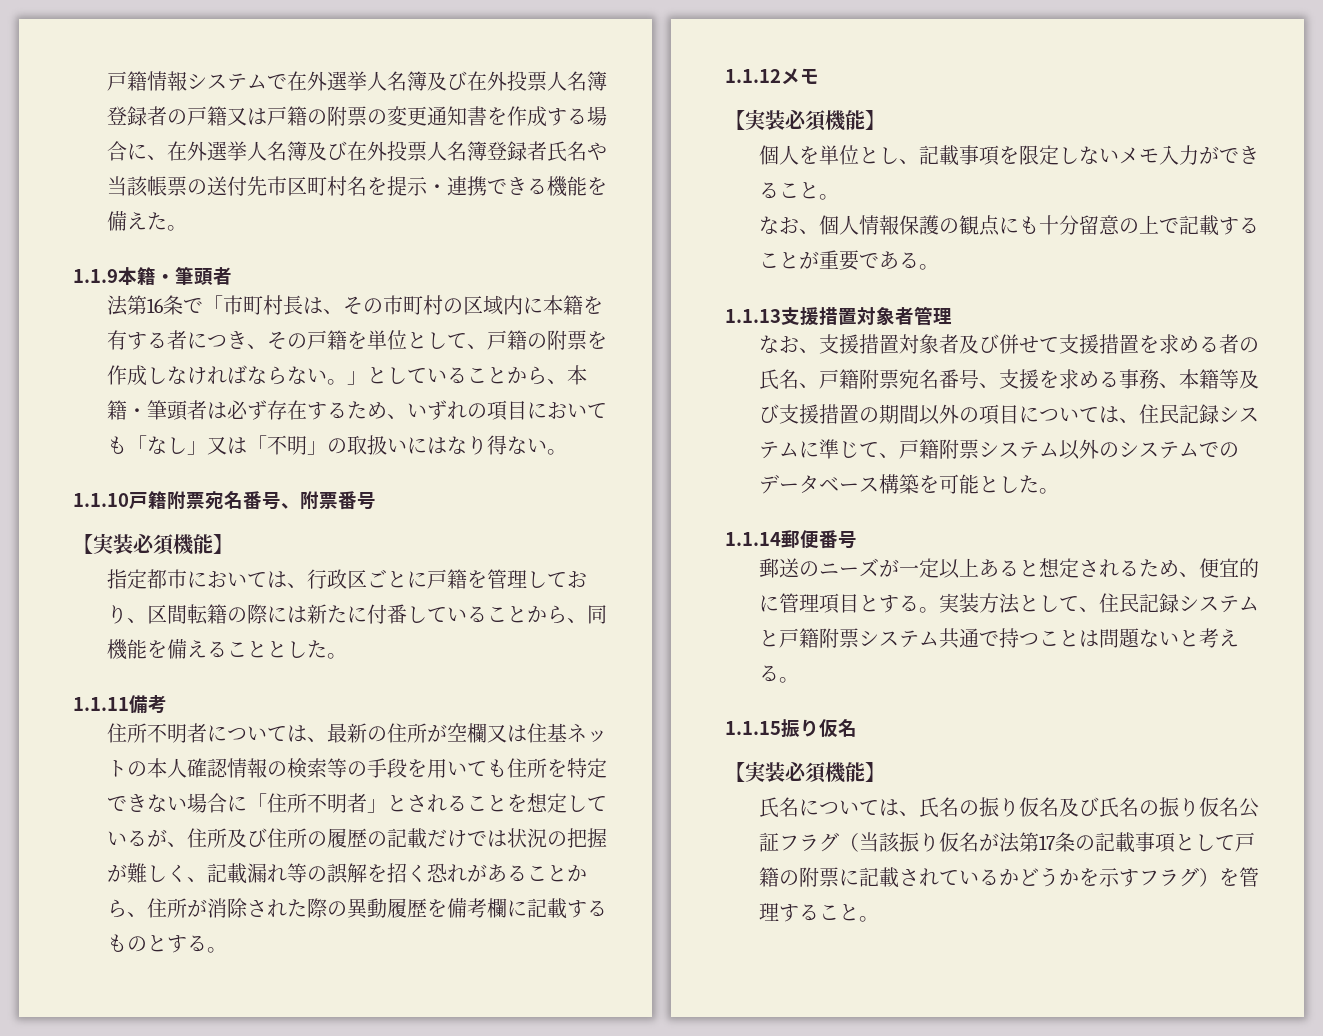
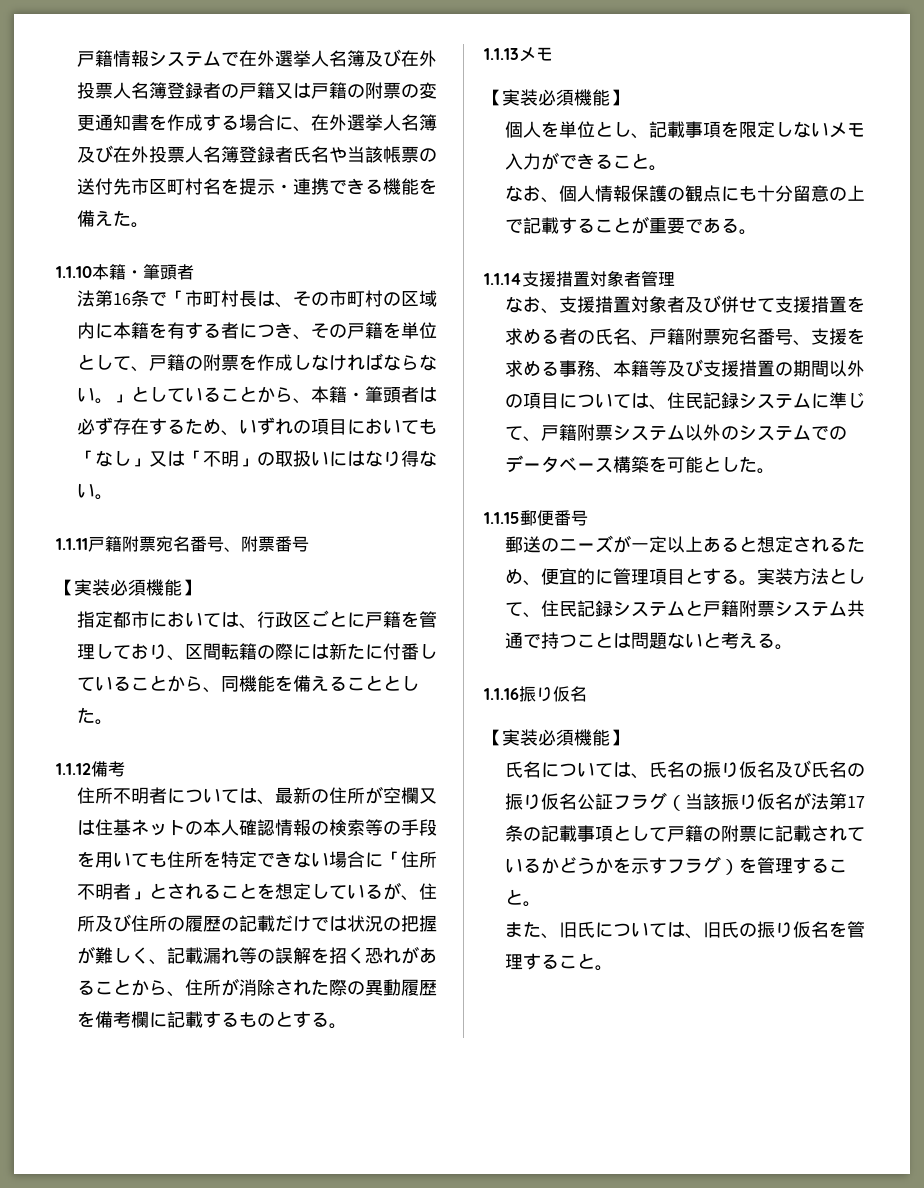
- 1.1.9本籍・筆頭者
+ 1.1.10本籍・筆頭者
- 1.1.10戸籍附票宛名番号、附票番号
+ 1.1.11戸籍附票宛名番号、附票番号
- 1.1.11備考
+ 1.1.12備考
- 1.1.12メモ
+ 1.1.13メモ
- 1.1.13支援措置対象者管理
+ 1.1.14支援措置対象者管理
- 1.1.14郵便番号
+ 1.1.15郵便番号
- 1.1.15振り仮名
+ 1.1.16振り仮名
+ また、旧氏については、旧氏の振り仮名を管理すること。

